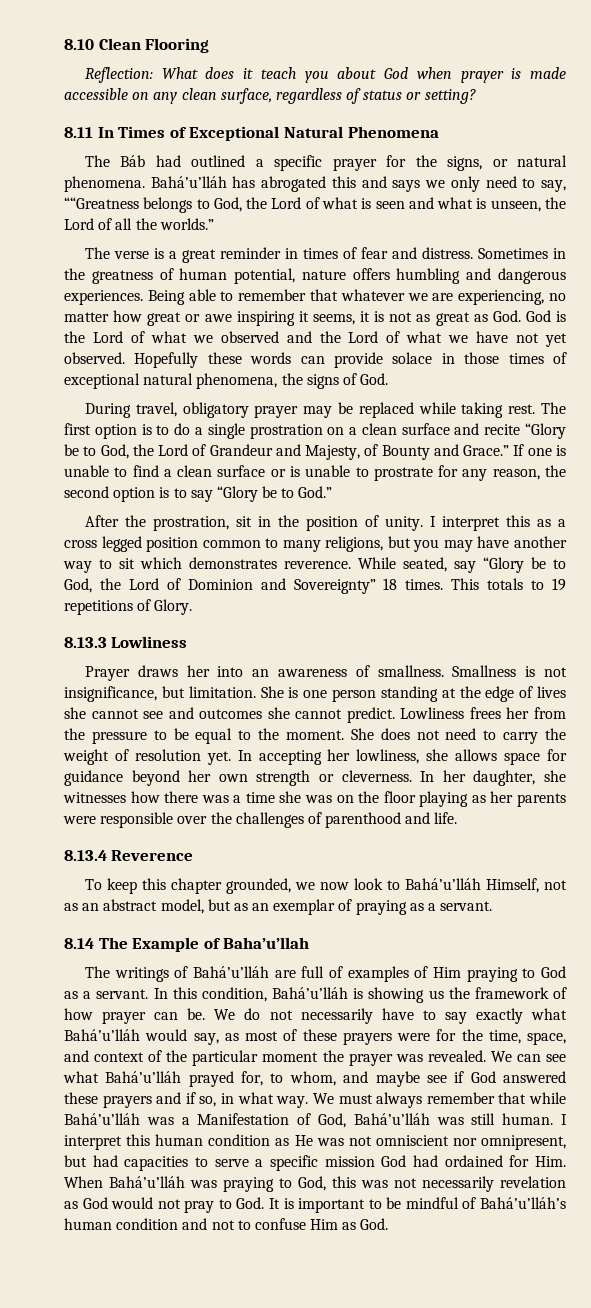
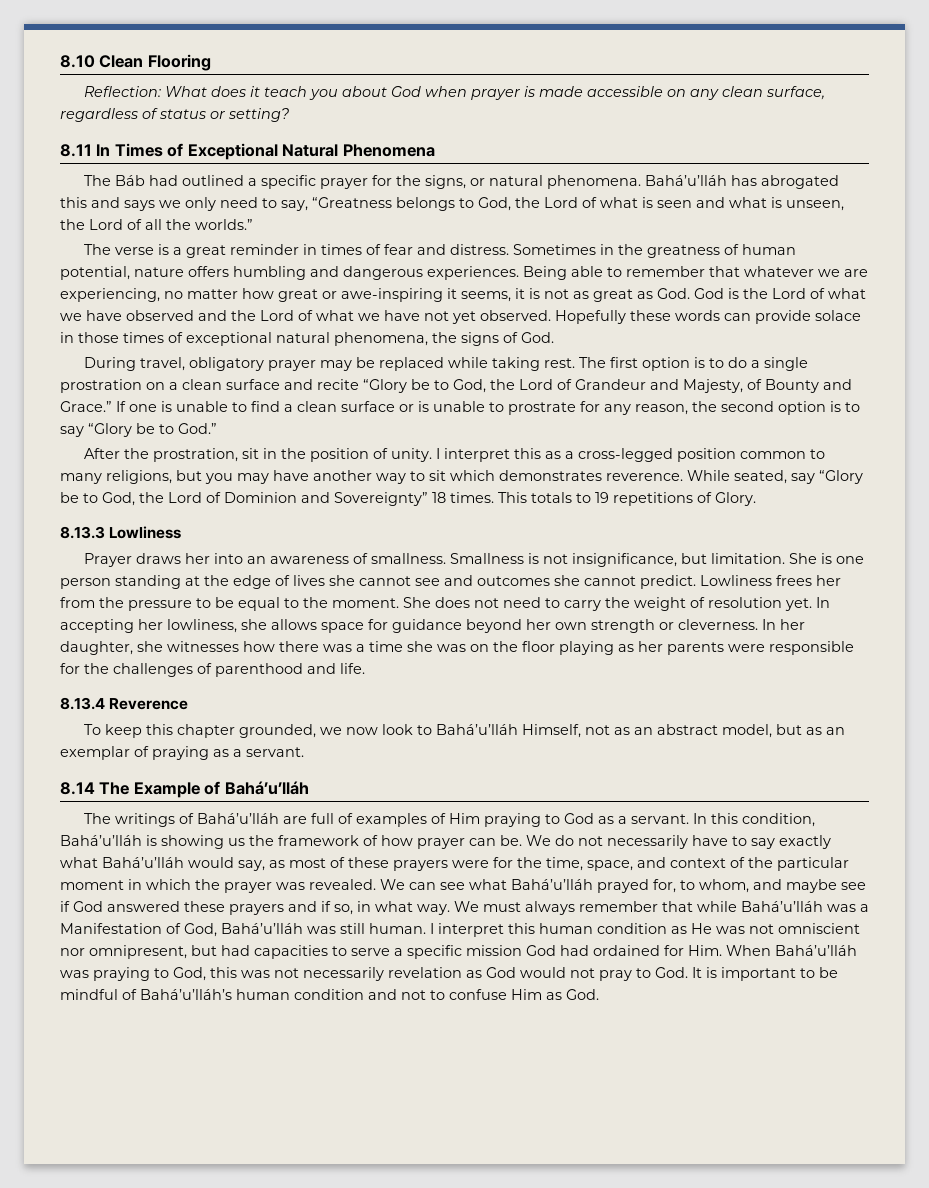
- Bahá’u’lláh has abrogated this and says we only need to say, ““Greatness belongs to God, the Lord of what is seen and what is unseen, the Lord of all the worlds.”
+ Bahá’u’lláh has abrogated this and says we only need to say, “Greatness belongs to God, the Lord of what is seen and what is unseen, the Lord of all the worlds.”
- Being able to remember that whatever we are experiencing, no matter how great or awe inspiring it seems, it is not as great as God. God is the Lord of what we observed and the Lord of what we have not yet observed.
+ Being able to remember that whatever we are experiencing, no matter how great or awe-inspiring it seems, it is not as great as God. God is the Lord of what we have observed and the Lord of what we have not yet observed.
- I interpret this as a cross legged position common to many religions, but you may have another way to sit which demonstrates reverence.
+ I interpret this as a cross-legged position common to many religions, but you may have another way to sit which demonstrates reverence.
- In her daughter, she witnesses how there was a time she was on the floor playing as her parents were responsible over the challenges of parenthood and life.
+ In her daughter, she witnesses how there was a time she was on the floor playing as her parents were responsible for the challenges of parenthood and life.
- 8.14 The Example of Baha’u’llah
+ 8.14 The Example of Bahá’u’lláh
- We do not necessarily have to say exactly what Bahá’u’lláh would say, as most of these prayers were for the time, space, and context of the particular moment the prayer was revealed.
+ We do not necessarily have to say exactly what Bahá’u’lláh would say, as most of these prayers were for the time, space, and context of the particular moment in which the prayer was revealed.

